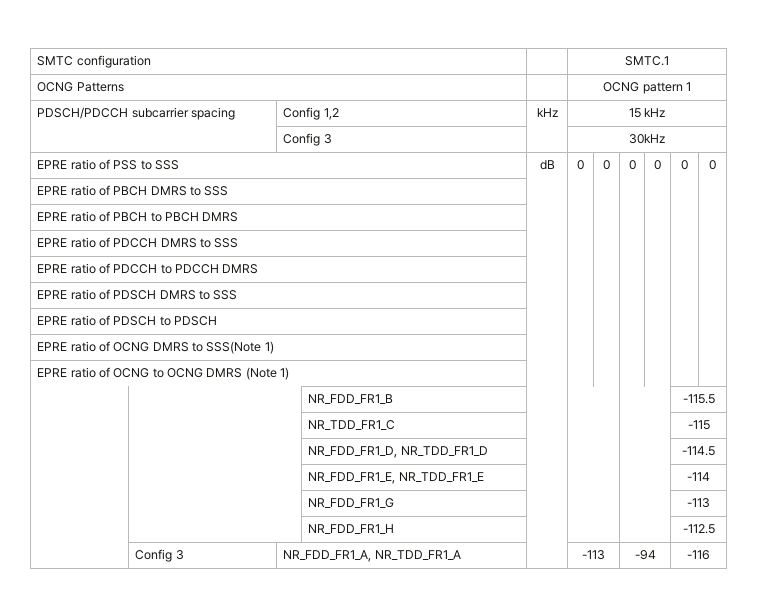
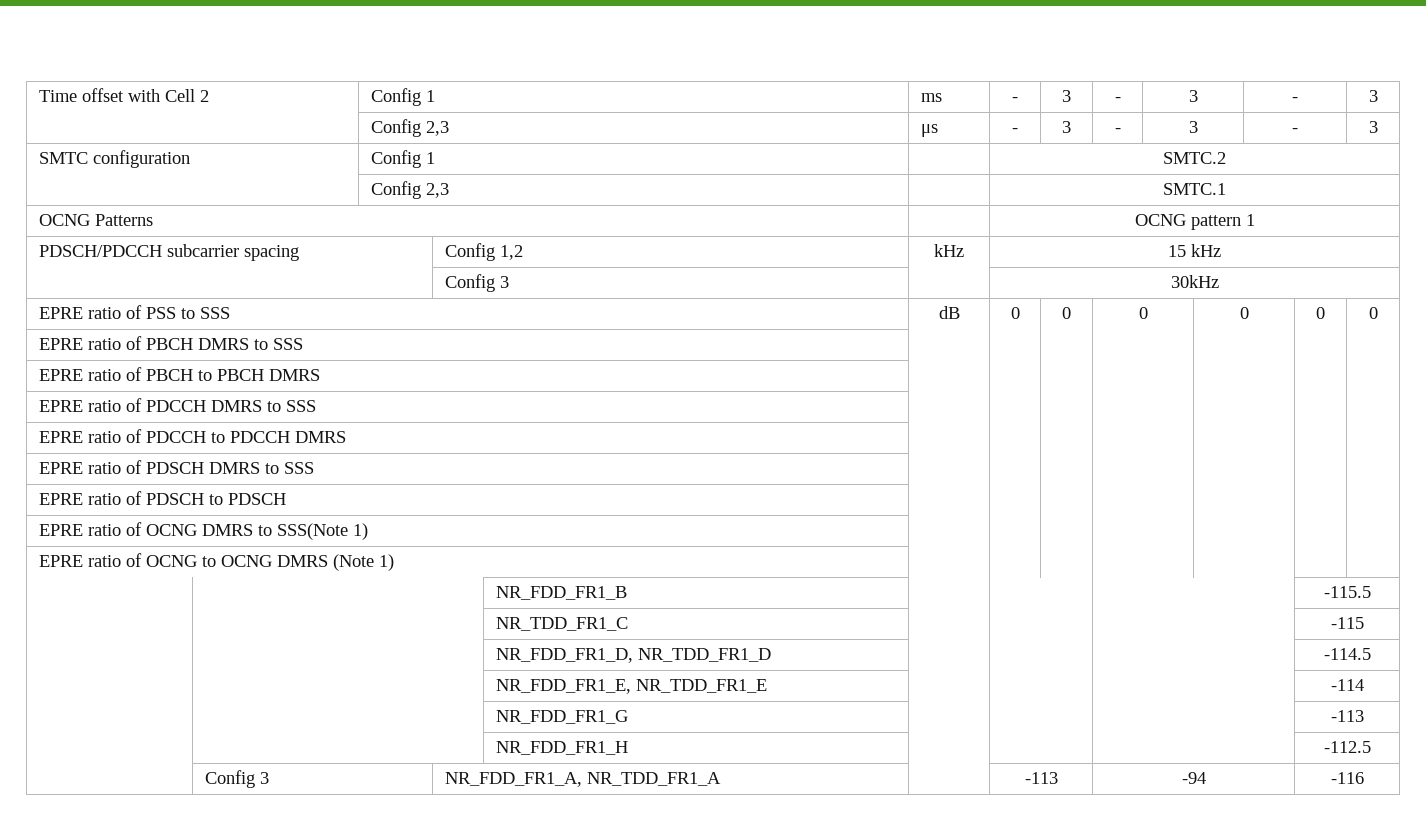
- SMTC configuration | | SMTC.1
+ Time offset with Cell 2 | Config 1 | ms | - | 3 | - | 3 | - | 3
+ | Config 2,3 | μs | - | 3 | - | 3 | - | 3
+ SMTC configuration | Config 1 | | SMTC.2
+ | Config 2,3 | | SMTC.1

